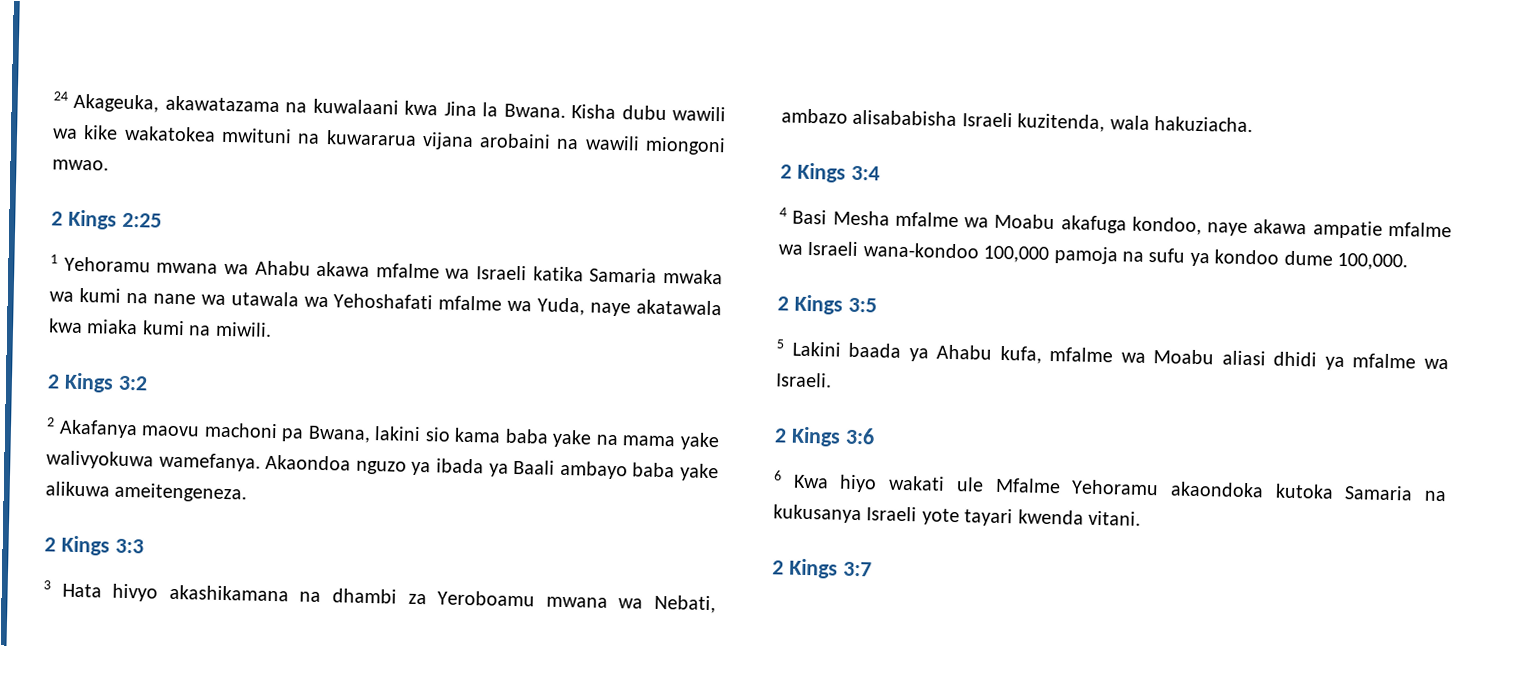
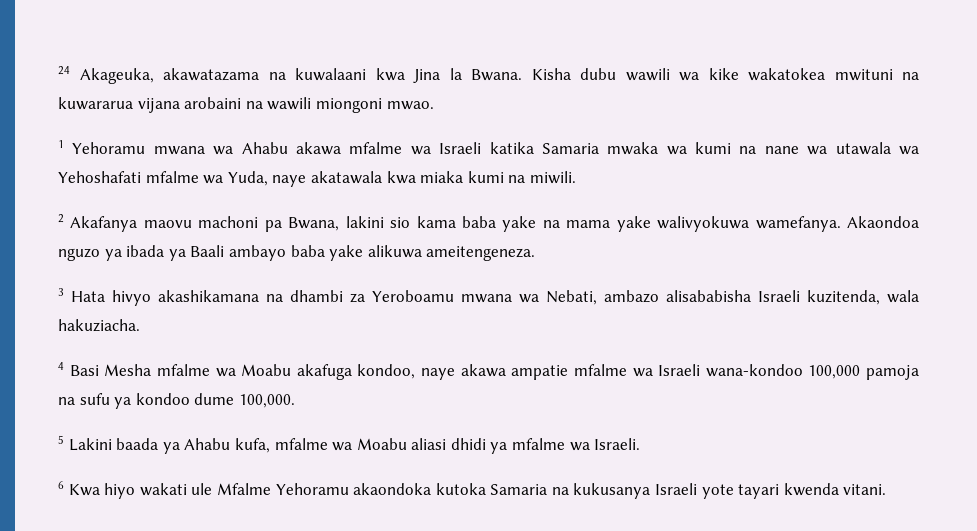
- 2 Kings 2:25
- 2 Kings 3:2
- 2 Kings 3:3
- 2 Kings 3:4
- 2 Kings 3:5
- 2 Kings 3:6
- 2 Kings 3:7

